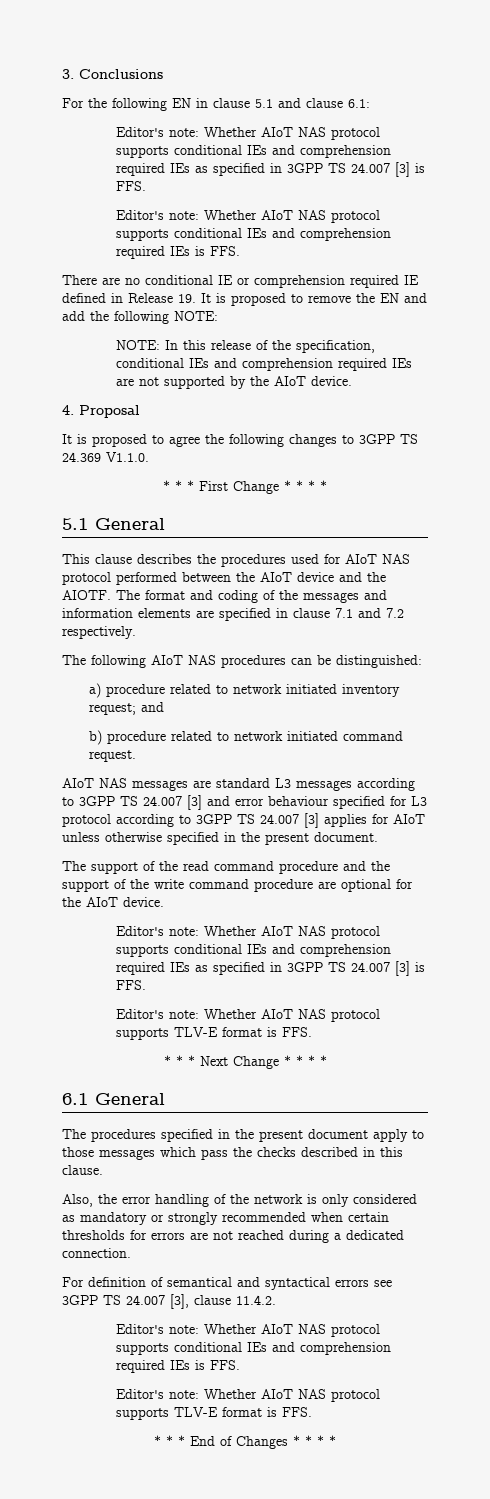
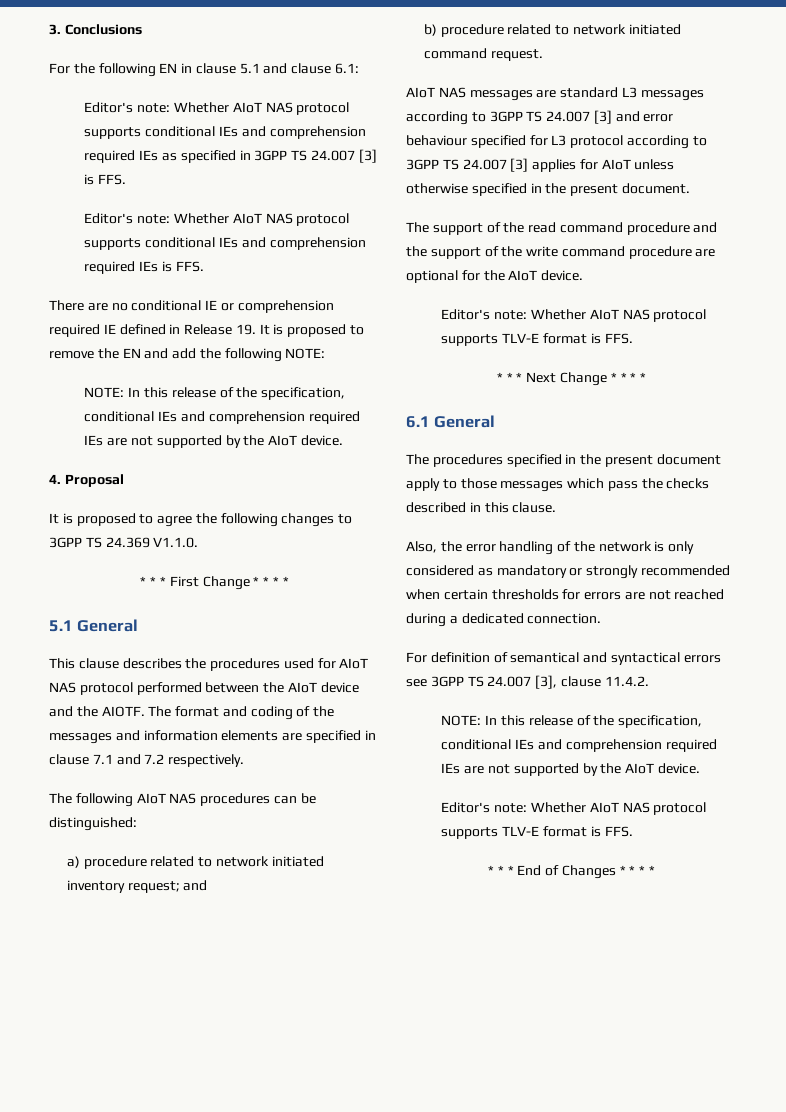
  The support of the read command procedure and the support of the write command procedure are optional for the AIoT device.
- Editor's note: Whether AIoT NAS protocol supports conditional IEs and comprehension required IEs as specified in 3GPP TS 24.007 [3] is FFS.
  For definition of semantical and syntactical errors see 3GPP TS 24.007 [3], clause 11.4.2.
- Editor's note: Whether AIoT NAS protocol supports conditional IEs and comprehension required IEs is FFS.
+ NOTE: In this release of the specification, conditional IEs and comprehension required IEs are not supported by the AIoT device.

